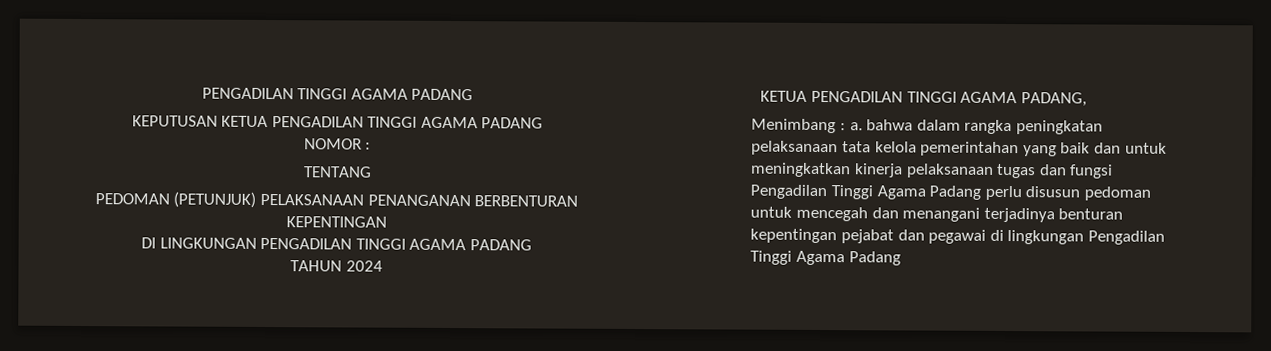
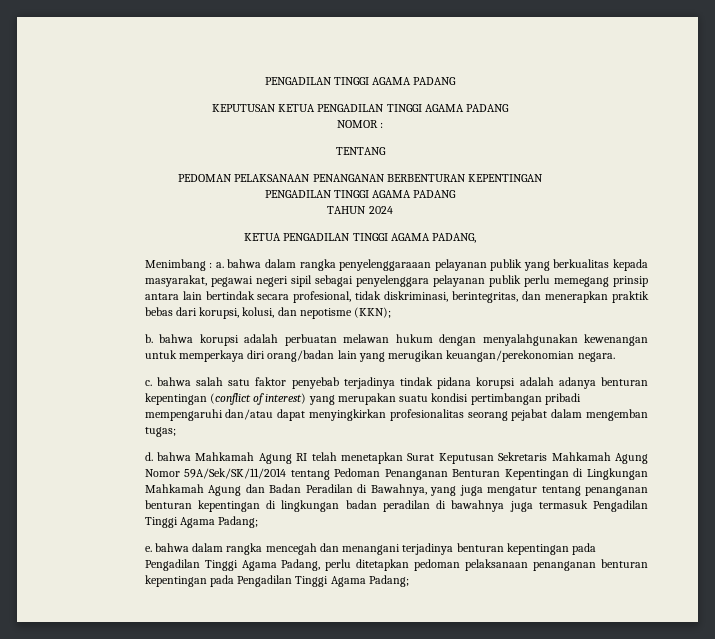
- PEDOMAN (PETUNJUK) PELAKSANAAN PENANGANAN BERBENTURAN KEPENTINGAN
- DI LINGKUNGAN PENGADILAN TINGGI AGAMA PADANG
+ PEDOMAN PELAKSANAAN PENANGANAN BERBENTURAN KEPENTINGAN
+ PENGADILAN TINGGI AGAMA PADANG
- Menimbang : a. bahwa dalam rangka peningkatan pelaksanaan tata kelola pemerintahan yang baik dan untuk meningkatkan kinerja pelaksanaan tugas dan fungsi Pengadilan Tinggi Agama Padang perlu disusun pedoman untuk mencegah dan menangani terjadinya benturan kepentingan pejabat dan pegawai di lingkungan Pengadilan Tinggi Agama Padang
+ Menimbang : a. bahwa dalam rangka penyelenggaraaan pelayanan publik yang berkualitas kepada masyarakat, pegawai negeri sipil sebagai penyelenggara pelayanan publik perlu memegang prinsip antara lain bertindak secara profesional, tidak diskriminasi, berintegritas, dan menerapkan praktik bebas dari korupsi, kolusi, dan nepotisme (KKN);
+ b. bahwa korupsi adalah perbuatan melawan hukum dengan menyalahgunakan kewenangan untuk memperkaya diri orang/badan lain yang merugikan keuangan/perekonomian negara.
+ c. bahwa salah satu faktor penyebab terjadinya tindak pidana korupsi adalah adanya benturan kepentingan (conflict of interest) yang merupakan suatu kondisi pertimbangan pribadi mempengaruhi dan/atau dapat menyingkirkan profesionalitas seorang pejabat dalam mengemban tugas;
+ d. bahwa Mahkamah Agung RI telah menetapkan Surat Keputusan Sekretaris Mahkamah Agung Nomor 59A/Sek/SK/11/2014 tentang Pedoman Penanganan Benturan Kepentingan di Lingkungan Mahkamah Agung dan Badan Peradilan di Bawahnya, yang juga mengatur tentang penanganan benturan kepentingan di lingkungan badan peradilan di bawahnya juga termasuk Pengadilan Tinggi Agama Padang;
+ e. bahwa dalam rangka mencegah dan menangani terjadinya benturan kepentingan pada Pengadilan Tinggi Agama Padang, perlu ditetapkan pedoman pelaksanaan penanganan benturan kepentingan pada Pengadilan Tinggi Agama Padang;

